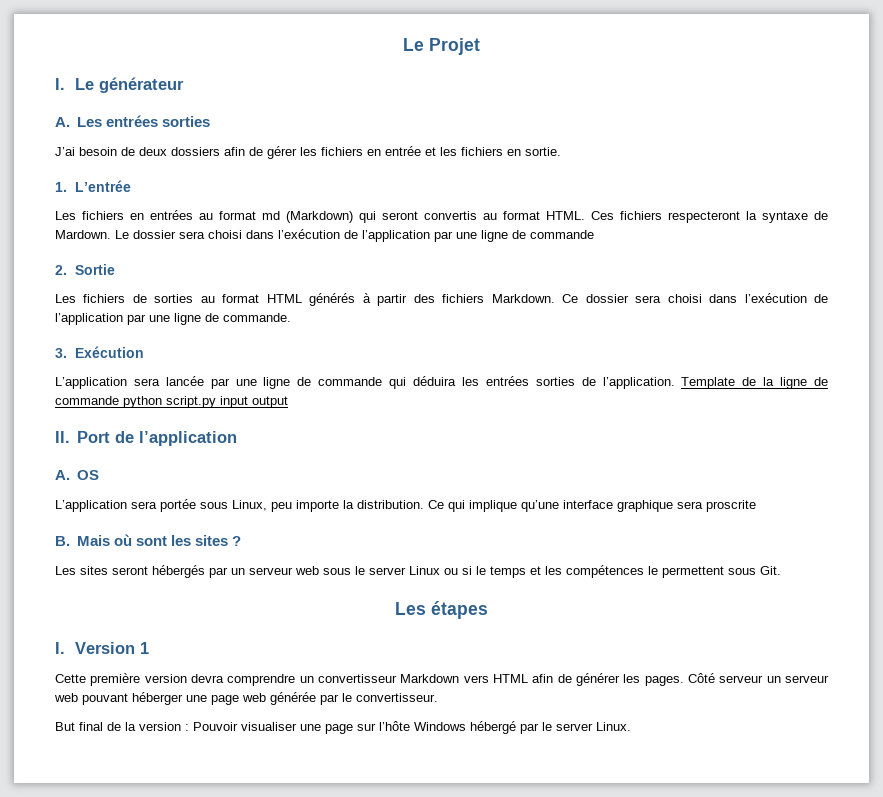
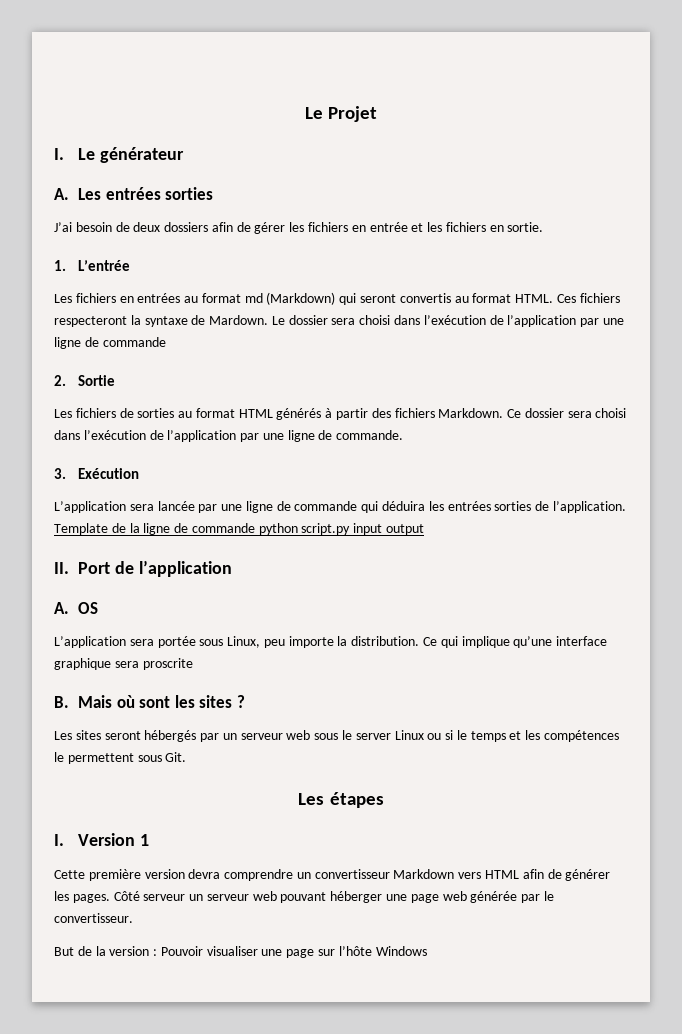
- But final de la version : Pouvoir visualiser une page sur l’hôte Windows hébergé par le server Linux.
+ But de la version : Pouvoir visualiser une page sur l’hôte Windows

